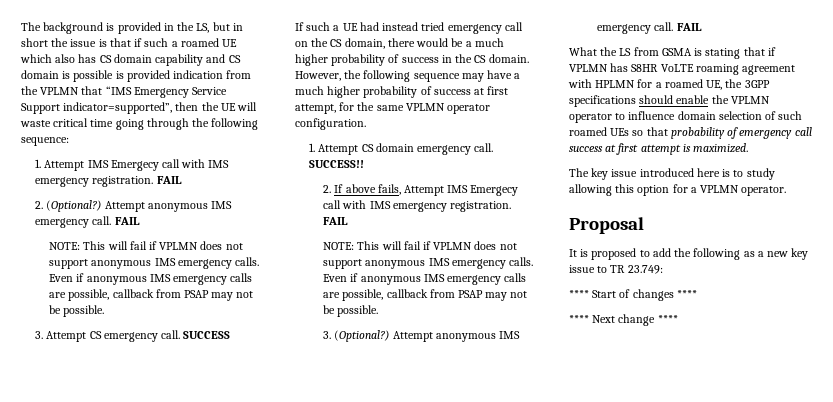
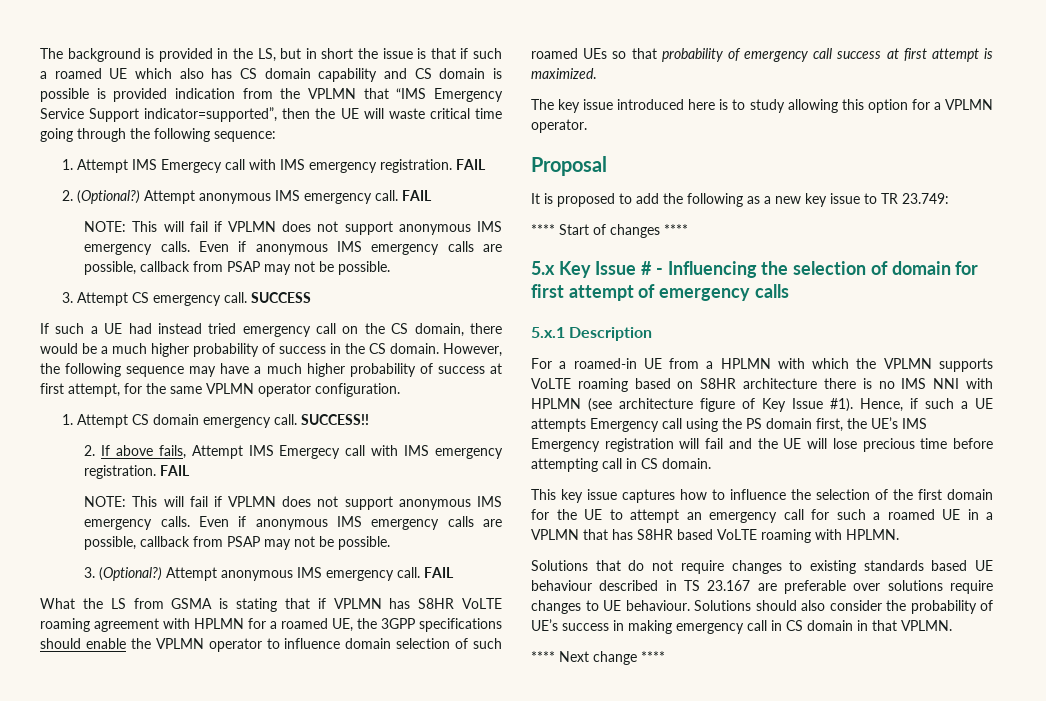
+ 5.x Key Issue # - Influencing the selection of domain for first attempt of emergency calls
+ 5.x.1 Description
+ For a roamed-in UE from a HPLMN with which the VPLMN supports VoLTE roaming based on S8HR architecture there is no IMS NNI with HPLMN (see architecture figure of Key Issue #1). Hence, if such a UE attempts Emergency call using the PS domain first, the UE’s IMS Emergency registration will fail and the UE will lose precious time before attempting call in CS domain.
+ This key issue captures how to influence the selection of the first domain for the UE to attempt an emergency call for such a roamed UE in a VPLMN that has S8HR based VoLTE roaming with HPLMN.
+ Solutions that do not require changes to existing standards based UE behaviour described in TS 23.167 are preferable over solutions require changes to UE behaviour. Solutions should also consider the probability of UE’s success in making emergency call in CS domain in that VPLMN.

